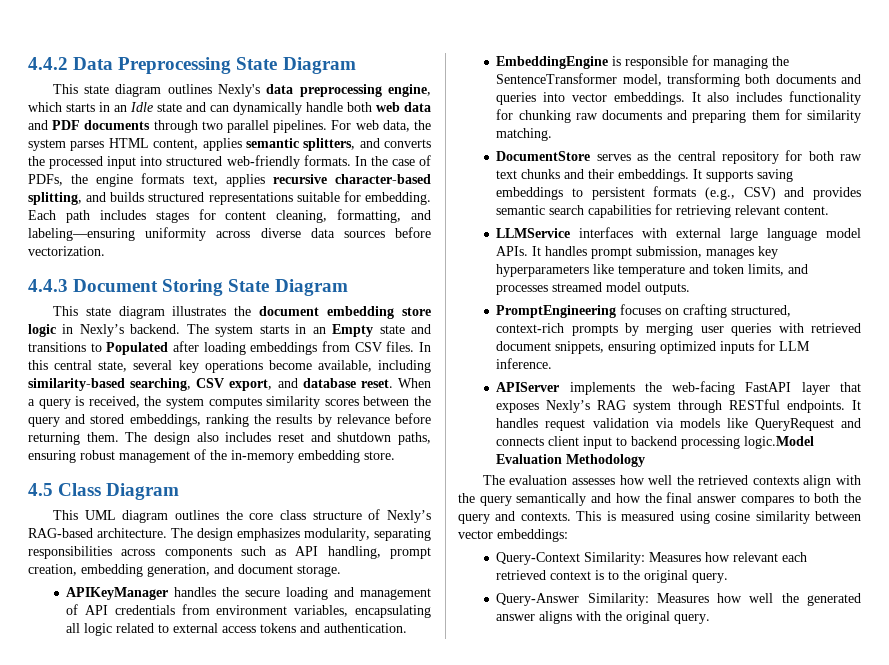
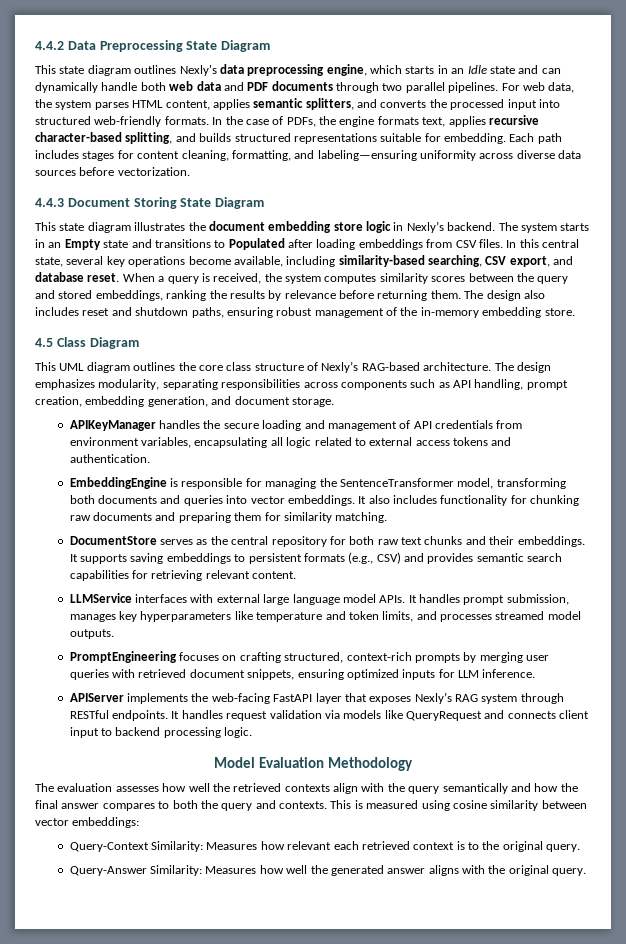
- It handles request validation via models like QueryRequest and connects client input to backend processing logic.Model Evaluation Methodology
+ It handles request validation via models like QueryRequest and connects client input to backend processing logic.
+ Model Evaluation Methodology

